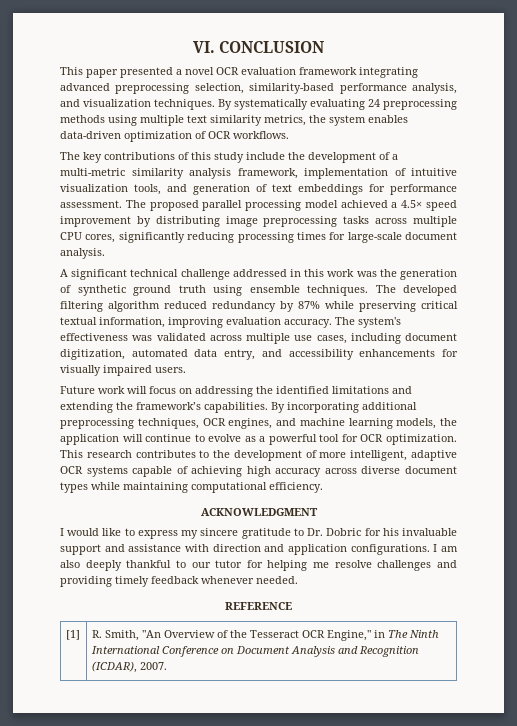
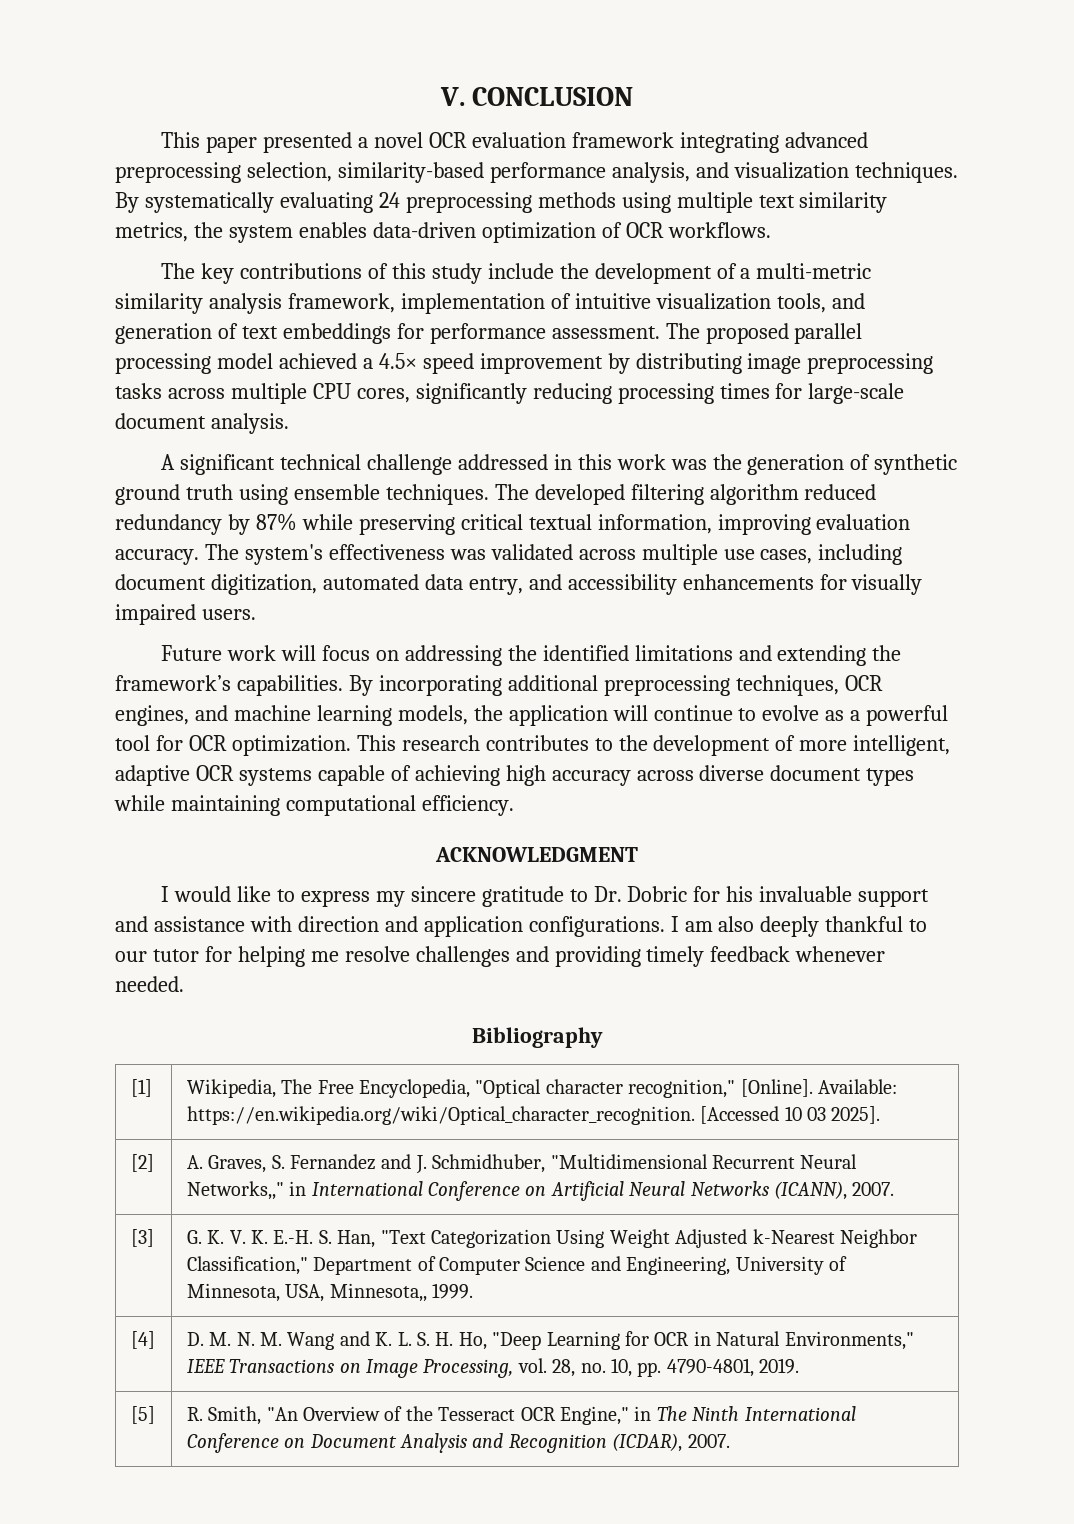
- VI. CONCLUSION
+ V. CONCLUSION
- REFERENCE
+ Bibliography
- [1] | R. Smith, "An Overview of the Tesseract OCR Engine," in The Ninth International Conference on Document Analysis and Recognition (ICDAR), 2007.
+ [1] | Wikipedia, The Free Encyclopedia, "Optical character recognition," [Online]. Available: https://en.wikipedia.org/wiki/Optical_character_recognition. [Accessed 10 03 2025].
+ [2] | A. Graves, S. Fernandez and J. Schmidhuber, "Multidimensional Recurrent Neural Networks,," in International Conference on Artificial Neural Networks (ICANN), 2007.
+ [3] | G. K. V. K. E.-H. S. Han, "Text Categorization Using Weight Adjusted k-Nearest Neighbor Classification," Department of Computer Science and Engineering, University of Minnesota, USA, Minnesota,, 1999.
+ [4] | D. M. N. M. Wang and K. L. S. H. Ho, "Deep Learning for OCR in Natural Environments," IEEE Transactions on Image Processing, vol. 28, no. 10, pp. 4790-4801, 2019.
+ [5] | R. Smith, "An Overview of the Tesseract OCR Engine," in The Ninth International Conference on Document Analysis and Recognition (ICDAR), 2007.

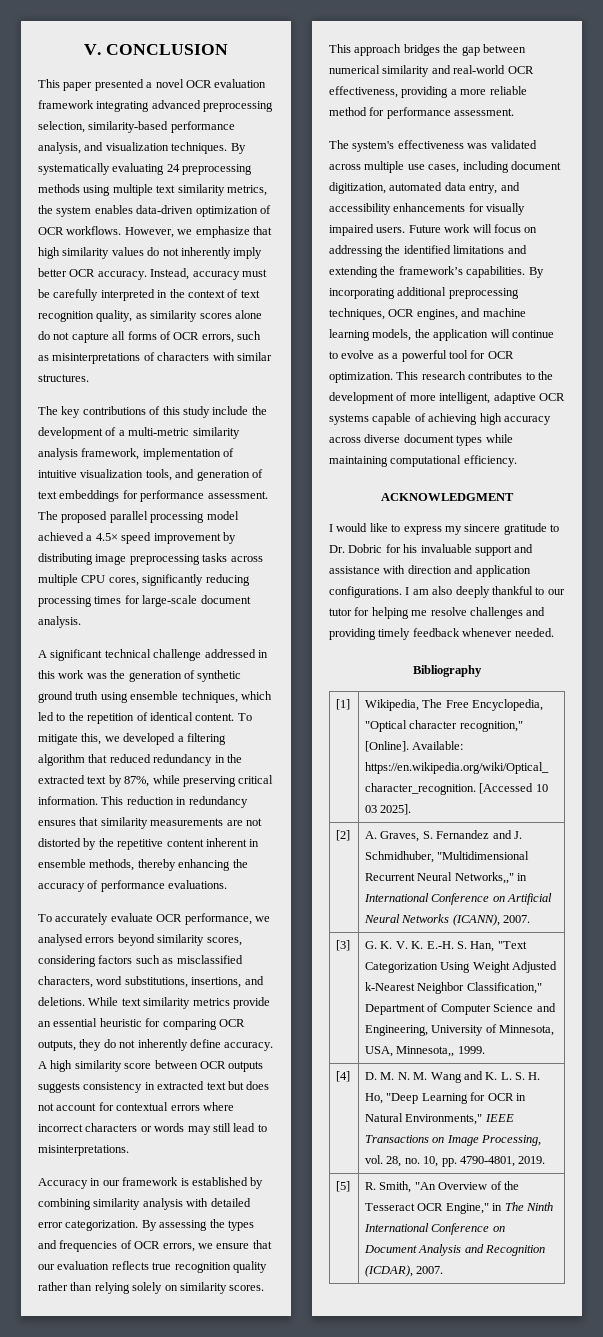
+ However, we emphasize that high similarity values do not inherently imply better OCR accuracy. Instead, accuracy must be carefully interpreted in the context of text recognition quality, as similarity scores alone do not capture all forms of OCR errors, such as misinterpretations of characters with similar structures.
- A significant technical challenge addressed in this work was the generation of synthetic ground truth using ensemble techniques. The developed filtering algorithm reduced redundancy by 87% while preserving critical textual information, improving evaluation accuracy. The system's effectiveness was validated across multiple use cases, including document digitization, automated data entry, and accessibility enhancements for visually impaired users.
- Future work will focus on addressing the identified limitations and extending the framework’s capabilities.
+ A significant technical challenge addressed in this work was the generation of synthetic ground truth using ensemble techniques, which led to the repetition of identical content. To mitigate this, we developed a filtering algorithm that reduced redundancy in the extracted text by 87%, while preserving critical information. This reduction in redundancy ensures that similarity measurements are not distorted by the repetitive content inherent in ensemble methods, thereby enhancing the accuracy of performance evaluations.
+ To accurately evaluate OCR performance, we analysed errors beyond similarity scores, considering factors such as misclassified characters, word substitutions, insertions, and deletions. While text similarity metrics provide an essential heuristic for comparing OCR outputs, they do not inherently define accuracy. A high similarity score between OCR outputs suggests consistency in extracted text but does not account for contextual errors where incorrect characters or words may still lead to misinterpretations.
+ Accuracy in our framework is established by combining similarity analysis with detailed error categorization. By assessing the types and frequencies of OCR errors, we ensure that our evaluation reflects true recognition quality rather than relying solely on similarity scores. This approach bridges the gap between numerical similarity and real-world OCR effectiveness, providing a more reliable method for performance assessment.
+ The system's effectiveness was validated across multiple use cases, including document digitization, automated data entry, and accessibility enhancements for visually impaired users. Future work will focus on addressing the identified limitations and extending the framework’s capabilities.

